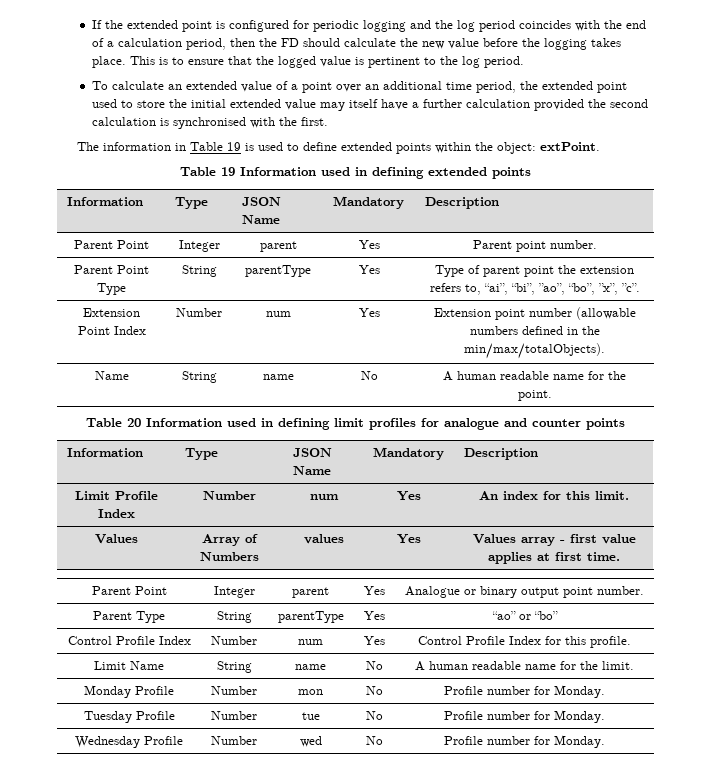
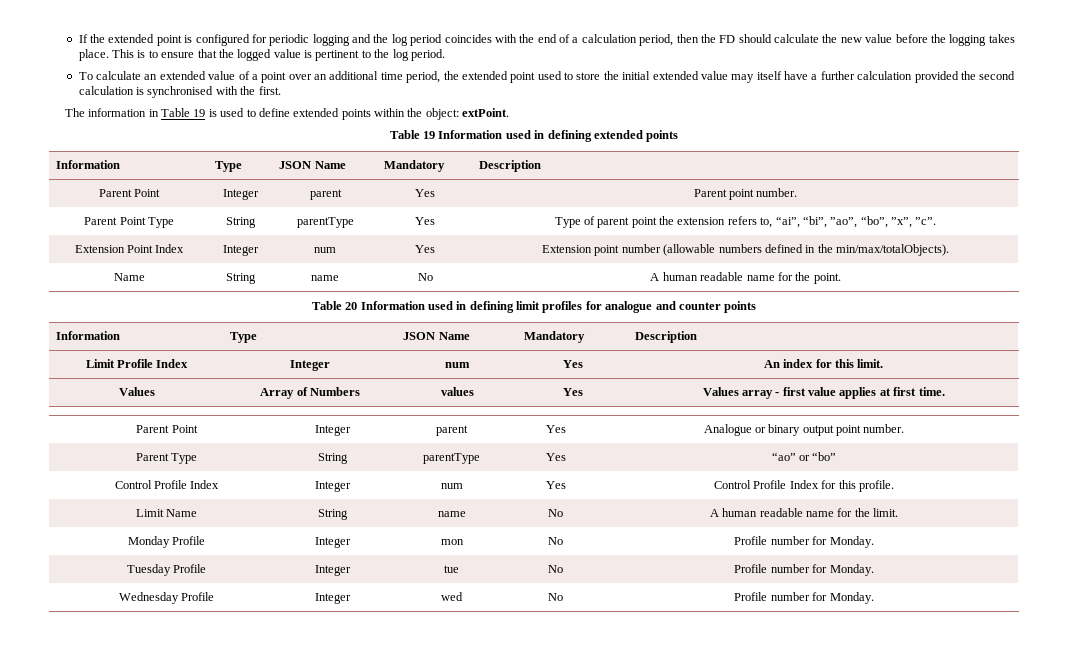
- Extension Point Index | Number | num | Yes | Extension point number (allowable numbers defined in the min/max/totalObjects).
+ Extension Point Index | Integer | num | Yes | Extension point number (allowable numbers defined in the min/max/totalObjects).
- Limit Profile Index | Number | num | Yes | An index for this limit.
+ Limit Profile Index | Integer | num | Yes | An index for this limit.
- Control Profile Index | Number | num | Yes | Control Profile Index for this profile.
+ Control Profile Index | Integer | num | Yes | Control Profile Index for this profile.
- Monday Profile | Number | mon | No | Profile number for Monday.
+ Monday Profile | Integer | mon | No | Profile number for Monday.
- Tuesday Profile | Number | tue | No | Profile number for Monday.
+ Tuesday Profile | Integer | tue | No | Profile number for Monday.
- Wednesday Profile | Number | wed | No | Profile number for Monday.
+ Wednesday Profile | Integer | wed | No | Profile number for Monday.

